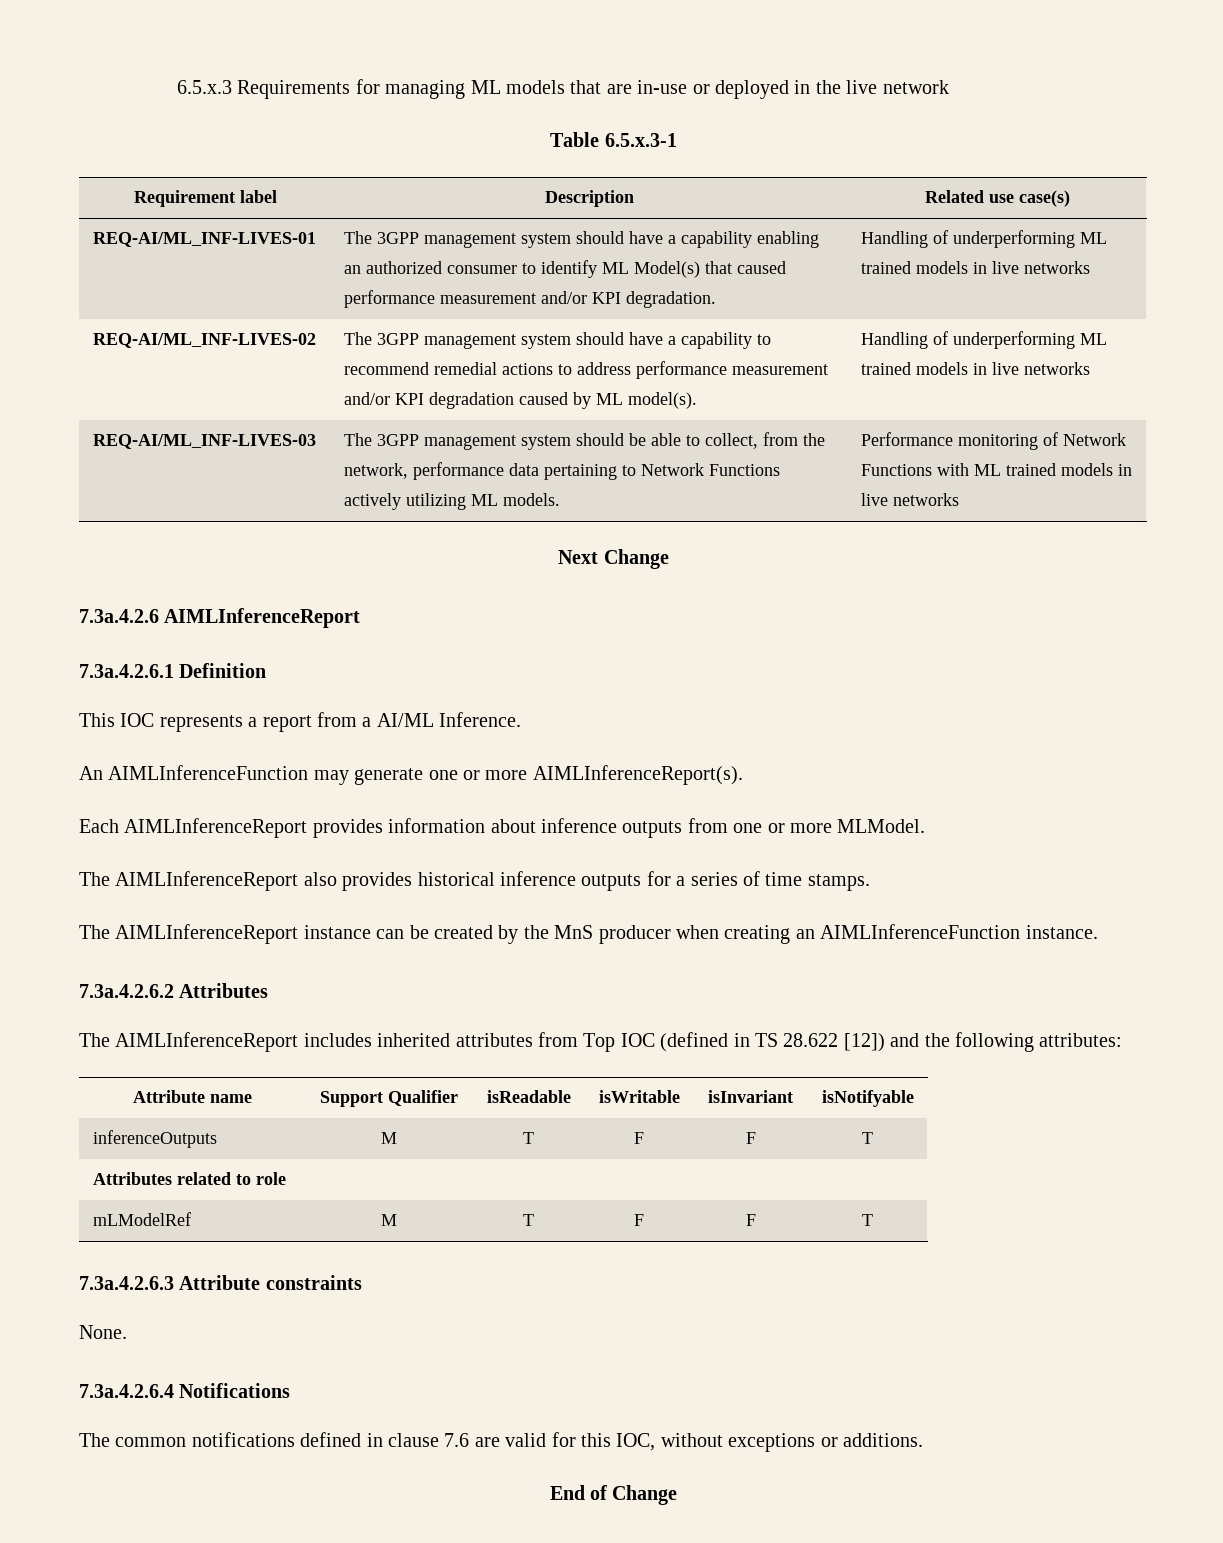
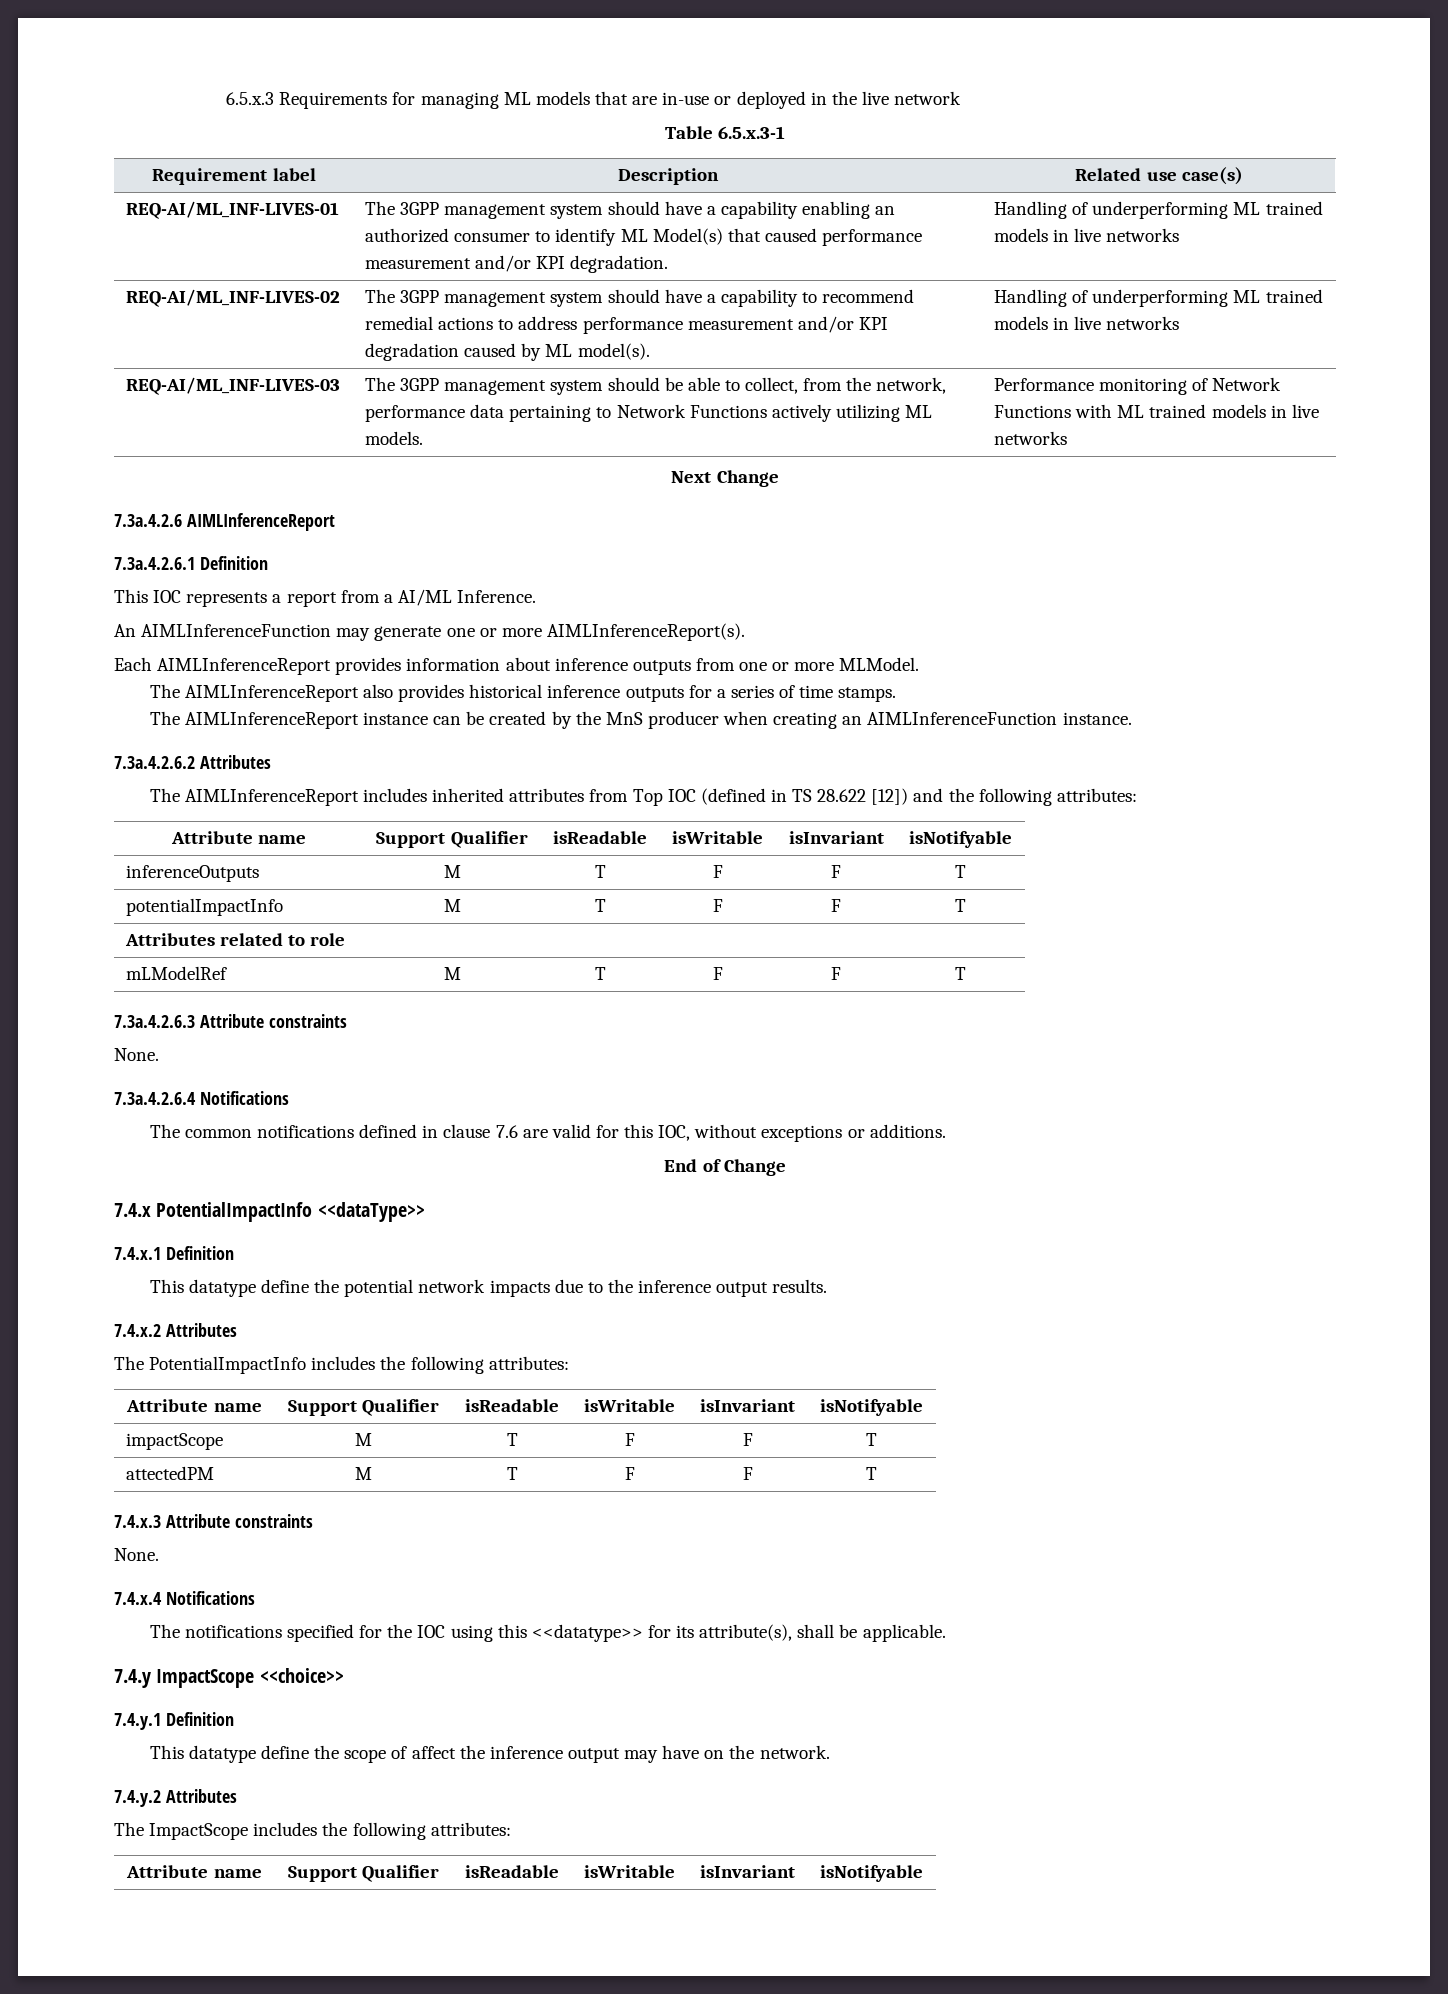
+ potentialImpactInfo | M | T | F | F | T
+ 7.4.x PotentialImpactInfo <<dataType>>
+ 7.4.x.1 Definition
+ This datatype define the potential network impacts due to the inference output results.
+ 7.4.x.2 Attributes
+ The PotentialImpactInfo includes the following attributes:
+ Attribute name | Support Qualifier | isReadable | isWritable | isInvariant | isNotifyable
+ impactScope | M | T | F | F | T
+ attectedPM | M | T | F | F | T
+ 7.4.x.3 Attribute constraints
+ None.
+ 7.4.x.4 Notifications
+ The notifications specified for the IOC using this <<datatype>> for its attribute(s), shall be applicable.
+ 7.4.y ImpactScope <<choice>>
+ 7.4.y.1 Definition
+ This datatype define the scope of affect the inference output may have on the network.
+ 7.4.y.2 Attributes
+ The ImpactScope includes the following attributes:
+ Attribute name | Support Qualifier | isReadable | isWritable | isInvariant | isNotifyable

